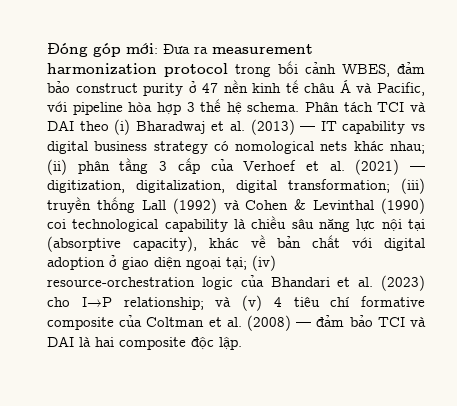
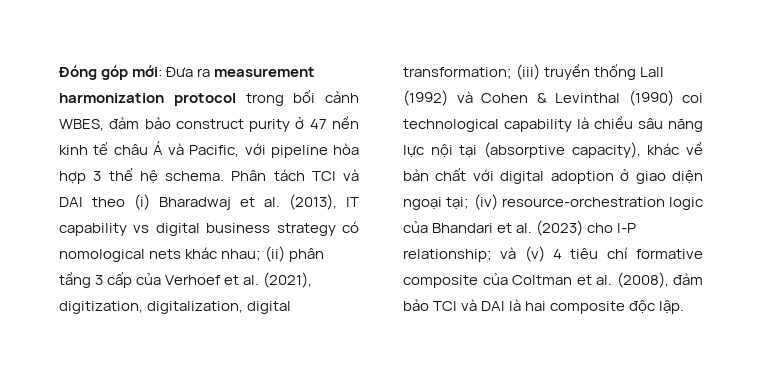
- Phân tách TCI và DAI theo (i) Bharadwaj et al. (2013) — IT capability vs digital business strategy có nomological nets khác nhau;
+ Phân tách TCI và DAI theo (i) Bharadwaj et al. (2013), IT capability vs digital business strategy có nomological nets khác nhau;
- (ii) phân tầng 3 cấp của Verhoef et al. (2021) — digitization, digitalization, digital transformation;
+ (ii) phân tầng 3 cấp của Verhoef et al. (2021), digitization, digitalization, digital transformation;
- (iv) resource-orchestration logic của Bhandari et al. (2023) cho I→P relationship;
+ (iv) resource-orchestration logic của Bhandari et al. (2023) cho I-P relationship;
- và (v) 4 tiêu chí formative composite của Coltman et al. (2008) — đảm bảo TCI và DAI là hai composite độc lập.
+ và (v) 4 tiêu chí formative composite của Coltman et al. (2008), đảm bảo TCI và DAI là hai composite độc lập.

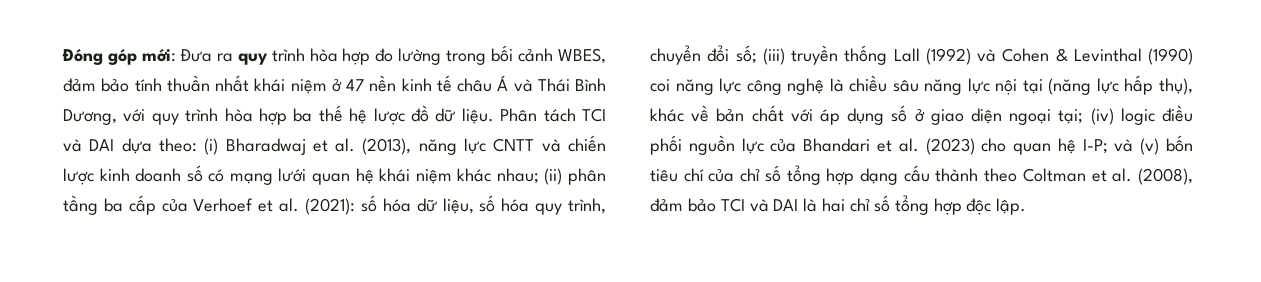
- Đóng góp mới: Đưa ra measurement harmonization protocol trong bối cảnh WBES, đảm bảo construct purity ở 47 nền kinh tế châu Á và Pacific, với pipeline hòa hợp 3 thế hệ schema.
+ Đóng góp mới: Đưa ra quy trình hòa hợp đo lường trong bối cảnh WBES, đảm bảo tính thuần nhất khái niệm ở 47 nền kinh tế châu Á và Thái Bình Dương, với quy trình hòa hợp ba thế hệ lược đồ dữ liệu.
- Phân tách TCI và DAI theo (i) Bharadwaj et al. (2013), IT capability vs digital business strategy có nomological nets khác nhau;
+ Phân tách TCI và DAI dựa theo: (i) Bharadwaj et al. (2013), năng lực CNTT và chiến lược kinh doanh số có mạng lưới quan hệ khái niệm khác nhau;
- (ii) phân tầng 3 cấp của Verhoef et al. (2021), digitization, digitalization, digital transformation;
+ (ii) phân tầng ba cấp của Verhoef et al. (2021): số hóa dữ liệu, số hóa quy trình, chuyển đổi số;
- (iii) truyền thống Lall (1992) và Cohen & Levinthal (1990) coi technological capability là chiều sâu năng lực nội tại (absorptive capacity), khác về bản chất với digital adoption ở giao diện ngoại tại;
+ (iii) truyền thống Lall (1992) và Cohen & Levinthal (1990) coi năng lực công nghệ là chiều sâu năng lực nội tại (năng lực hấp thụ), khác về bản chất với áp dụng số ở giao diện ngoại tại;
- (iv) resource-orchestration logic của Bhandari et al. (2023) cho I-P relationship;
+ (iv) logic điều phối nguồn lực của Bhandari et al. (2023) cho quan hệ I-P;
- và (v) 4 tiêu chí formative composite của Coltman et al. (2008), đảm bảo TCI và DAI là hai composite độc lập.
+ và (v) bốn tiêu chí của chỉ số tổng hợp dạng cấu thành theo Coltman et al. (2008), đảm bảo TCI và DAI là hai chỉ số tổng hợp độc lập.

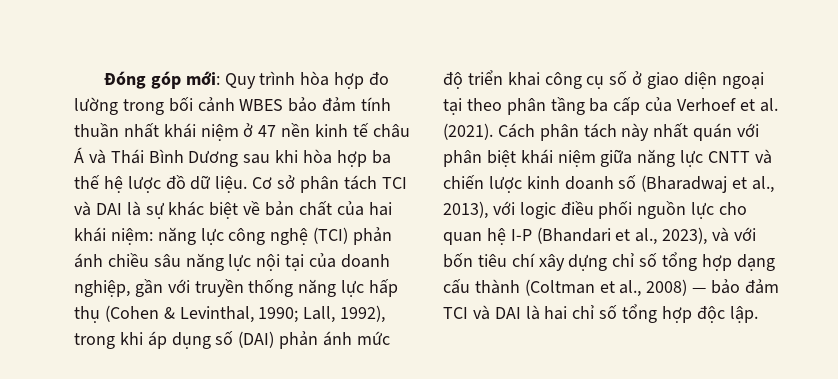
- Đóng góp mới: Đưa ra quy trình hòa hợp đo lường trong bối cảnh WBES, đảm bảo tính thuần nhất khái niệm ở 47 nền kinh tế châu Á và Thái Bình Dương, với quy trình hòa hợp ba thế hệ lược đồ dữ liệu.
+ Đóng góp mới: Quy trình hòa hợp đo lường trong bối cảnh WBES bảo đảm tính thuần nhất khái niệm ở 47 nền kinh tế châu Á và Thái Bình Dương sau khi hòa hợp ba thế hệ lược đồ dữ liệu.
- Phân tách TCI và DAI dựa theo: (i) Bharadwaj et al. (2013), năng lực CNTT và chiến lược kinh doanh số có mạng lưới quan hệ khái niệm khác nhau; (ii) phân tầng ba cấp của Verhoef et al. (2021): số hóa dữ liệu, số hóa quy trình, chuyển đổi số; (iii) truyền thống Lall (1992) và Cohen & Levinthal (1990) coi năng lực công nghệ là chiều sâu năng lực nội tại (năng lực hấp thụ), khác về bản chất với áp dụng số ở giao diện ngoại tại; (iv) logic điều phối nguồn lực của Bhandari et al. (2023) cho quan hệ I-P; và (v) bốn tiêu chí của chỉ số tổng hợp dạng cấu thành theo Coltman et al. (2008), đảm bảo TCI và DAI là hai chỉ số tổng hợp độc lập.
+ Cơ sở phân tách TCI và DAI là sự khác biệt về bản chất của hai khái niệm: năng lực công nghệ (TCI) phản ánh chiều sâu năng lực nội tại của doanh nghiệp, gần với truyền thống năng lực hấp thụ (Cohen & Levinthal, 1990; Lall, 1992), trong khi áp dụng số (DAI) phản ánh mức độ triển khai công cụ số ở giao diện ngoại tại theo phân tầng ba cấp của Verhoef et al. (2021). Cách phân tách này nhất quán với phân biệt khái niệm giữa năng lực CNTT và chiến lược kinh doanh số (Bharadwaj et al., 2013), với logic điều phối nguồn lực cho quan hệ I-P (Bhandari et al., 2023), và với bốn tiêu chí xây dựng chỉ số tổng hợp dạng cấu thành (Coltman et al., 2008) — bảo đảm TCI và DAI là hai chỉ số tổng hợp độc lập.

